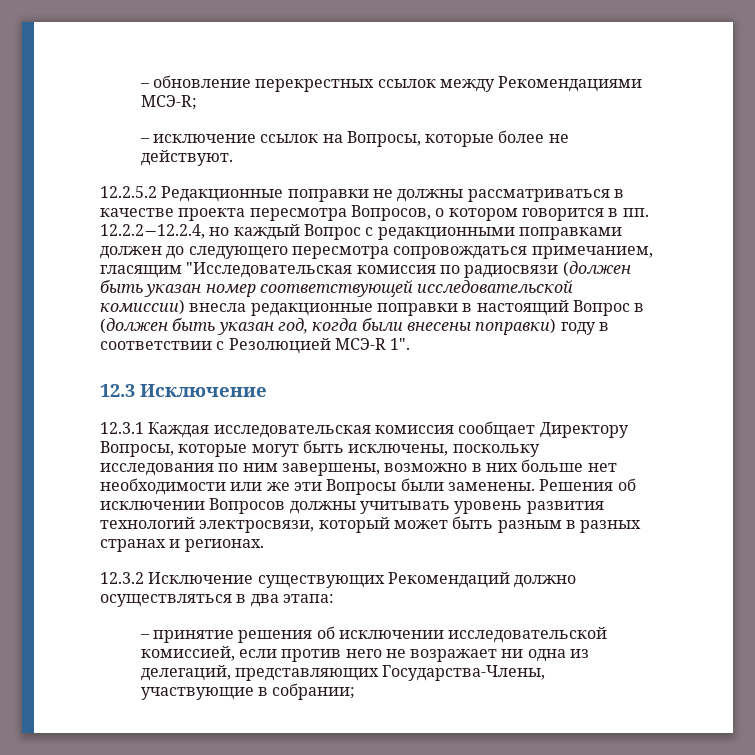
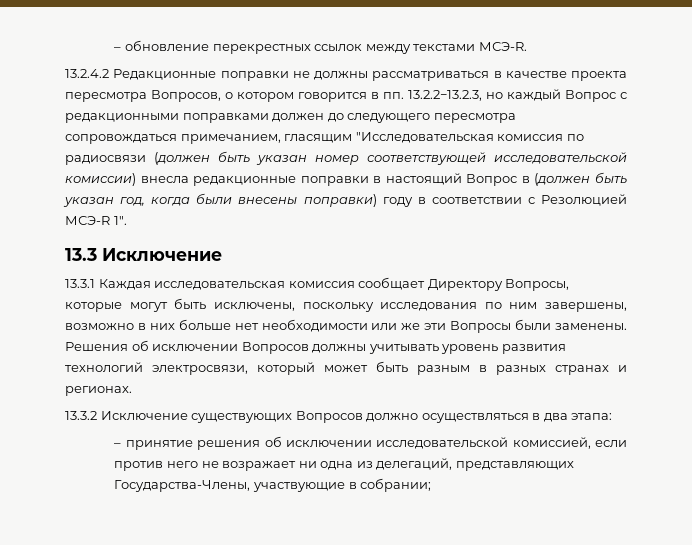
- – обновление перекрестных ссылок между Рекомендациями МСЭ-R;
- – исключение ссылок на Вопросы, которые более не действуют.
- 12.2.5.2 Редакционные поправки не должны рассматриваться в качестве проекта пересмотра Вопросов, о котором говорится в пп. 12.2.2−12.2.4, но каждый Вопрос с редакционными поправками должен до следующего пересмотра сопровождаться примечанием, гласящим "Исследовательская комиссия по радиосвязи (должен быть указан номер соответствующей исследовательской комиссии) внесла редакционные поправки в настоящий Вопрос в (должен быть указан год, когда были внесены поправки) году в соответствии с Резолюцией МСЭ-R 1".
+ – обновление перекрестных ссылок между текстами МСЭ-R.
+ 13.2.4.2 Редакционные поправки не должны рассматриваться в качестве проекта пересмотра Вопросов, о котором говорится в пп. 13.2.2−13.2.3, но каждый Вопрос с редакционными поправками должен до следующего пересмотра сопровождаться примечанием, гласящим "Исследовательская комиссия по радиосвязи (должен быть указан номер соответствующей исследовательской комиссии) внесла редакционные поправки в настоящий Вопрос в (должен быть указан год, когда были внесены поправки) году в соответствии с Резолюцией МСЭ-R 1".
- 12.3 Исключение
+ 13.3 Исключение
- 12.3.1 Каждая исследовательская комиссия сообщает Директору Вопросы, которые могут быть исключены, поскольку исследования по ним завершены, возможно в них больше нет необходимости или же эти Вопросы были заменены.
+ 13.3.1 Каждая исследовательская комиссия сообщает Директору Вопросы, которые могут быть исключены, поскольку исследования по ним завершены, возможно в них больше нет необходимости или же эти Вопросы были заменены.
- 12.3.2 Исключение существующих Рекомендаций должно осуществляться в два этапа:
+ 13.3.2 Исключение существующих Вопросов должно осуществляться в два этапа:

